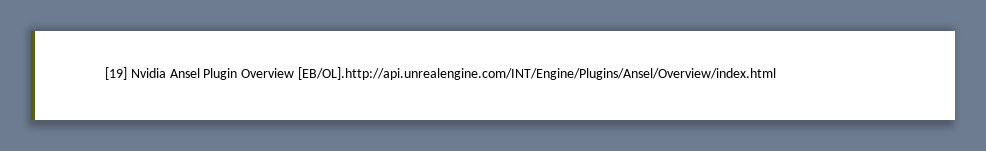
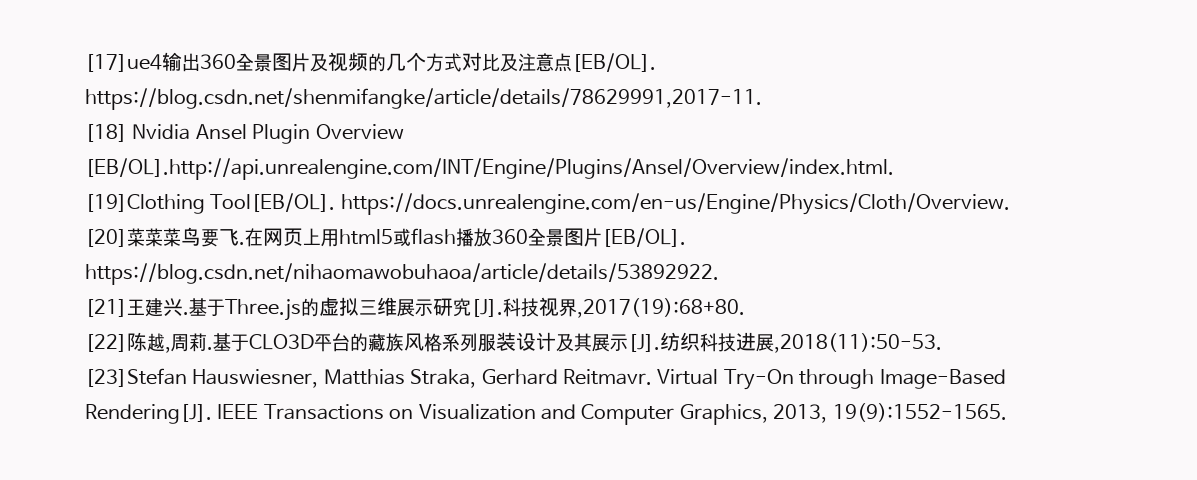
- [19] Nvidia Ansel Plugin Overview [EB/OL].http://api.unrealengine.com/INT/Engine/Plugins/Ansel/Overview/index.html
+ [17]ue4输出360全景图片及视频的几个方式对比及注意点[EB/OL]. https://blog.csdn.net/shenmifangke/article/details/78629991,2017-11.
+ [18] Nvidia Ansel Plugin Overview [EB/OL].http://api.unrealengine.com/INT/Engine/Plugins/Ansel/Overview/index.html.
+ [19]Clothing Tool[EB/OL]. https://docs.unrealengine.com/en-us/Engine/Physics/Cloth/Overview.
+ [20]菜菜菜鸟要飞.在网页上用html5或flash播放360全景图片[EB/OL]. https://blog.csdn.net/nihaomawobuhaoa/article/details/53892922.
+ [21]王建兴.基于Three.js的虚拟三维展示研究[J].科技视界,2017(19):68+80.
+ [22]陈越,周莉.基于CLO3D平台的藏族风格系列服装设计及其展示[J].纺织科技进展,2018(11):50-53.
+ [23]Stefan Hauswiesner, Matthias Straka, Gerhard Reitmavr. Virtual Try-On through Image-Based Rendering[J]. IEEE Transactions on Visualization and Computer Graphics, 2013, 19(9):1552-1565.

